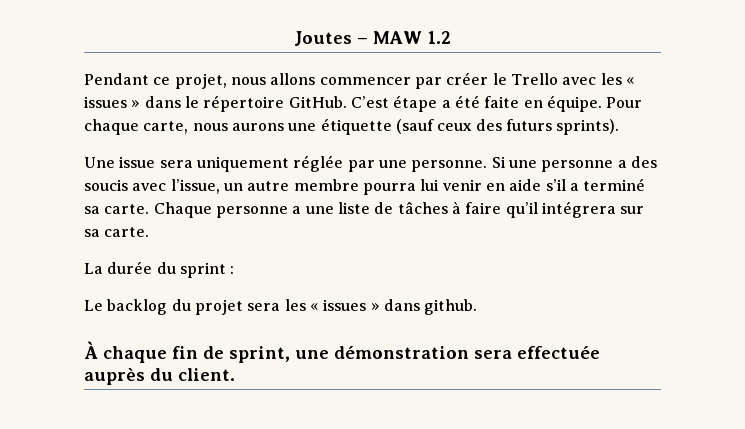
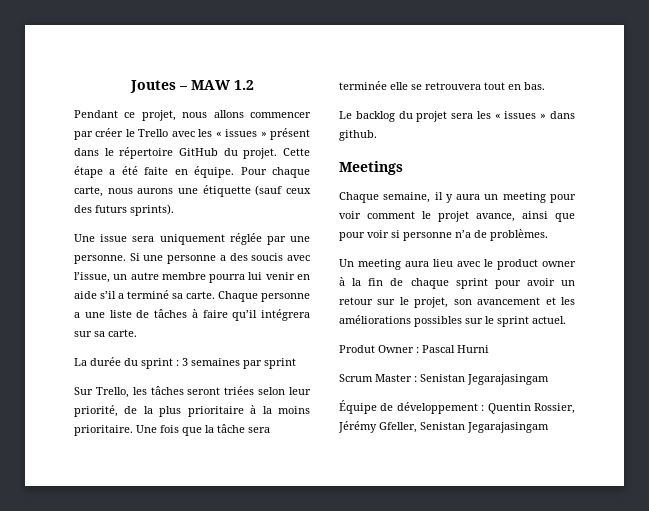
- Pendant ce projet, nous allons commencer par créer le Trello avec les « issues » dans le répertoire GitHub. C’est étape a été faite en équipe.
+ Pendant ce projet, nous allons commencer par créer le Trello avec les « issues » présent dans le répertoire GitHub du projet. Cette étape a été faite en équipe.
- La durée du sprint :
+ La durée du sprint : 3 semaines par sprint
+ Sur Trello, les tâches seront triées selon leur priorité, de la plus prioritaire à la moins prioritaire. Une fois que la tâche sera terminée elle se retrouvera tout en bas.
- À chaque fin de sprint, une démonstration sera effectuée auprès du client.
+ Meetings
+ Chaque semaine, il y aura un meeting pour voir comment le projet avance, ainsi que pour voir si personne n’a de problèmes.
+ Un meeting aura lieu avec le product owner à la fin de chaque sprint pour avoir un retour sur le projet, son avancement et les améliorations possibles sur le sprint actuel.
+ Produt Owner : Pascal Hurni
+ Scrum Master : Senistan Jegarajasingam
+ Équipe de développement : Quentin Rossier, Jérémy Gfeller, Senistan Jegarajasingam

